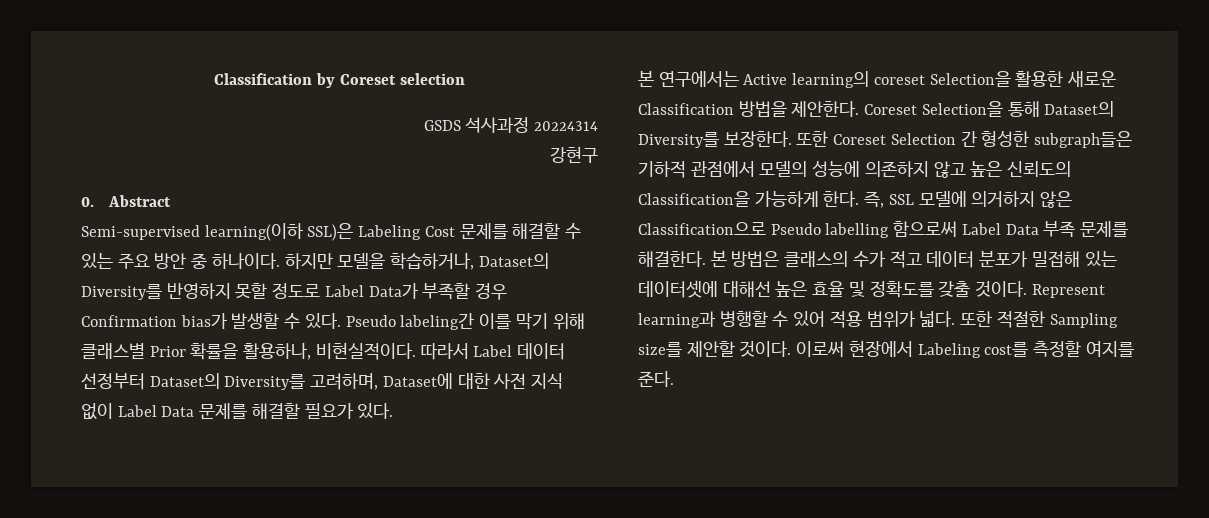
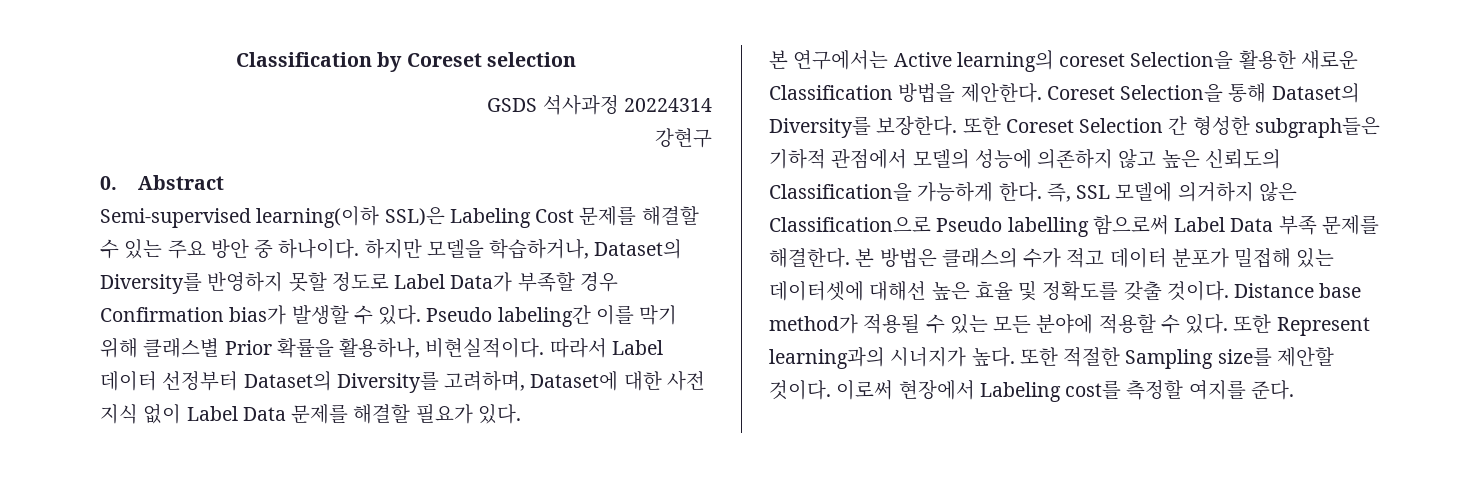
- Represent learning과 병행할 수 있어 적용 범위가 넓다.
+ Distance base method가 적용될 수 있는 모든 분야에 적용할 수 있다. 또한 Represent learning과의 시너지가 높다.

